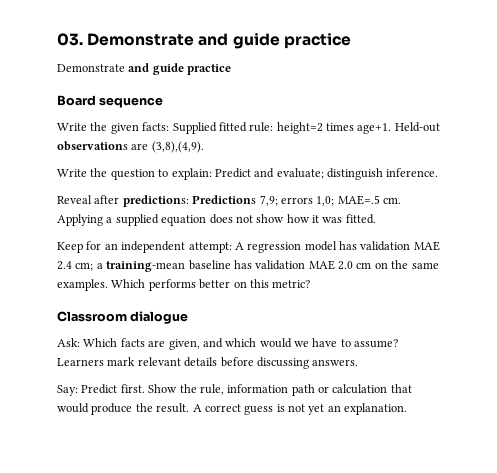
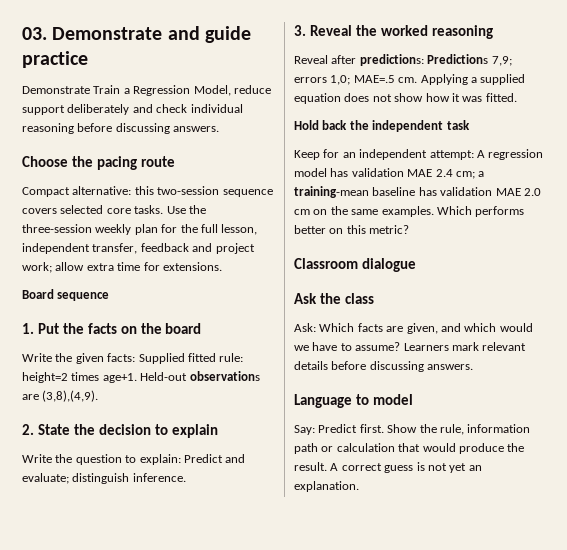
  03. Demonstrate and guide practice
- Demonstrate and guide practice
+ Demonstrate Train a Regression Model, reduce support deliberately and check individual reasoning before discussing answers.
+ Choose the pacing route
+ Compact alternative: this two-session sequence covers selected core tasks. Use the three-session weekly plan for the full lesson, independent transfer, feedback and project work; allow extra time for extensions.
  Board sequence
+ 1. Put the facts on the board
+ 2. State the decision to explain
+ 3. Reveal the worked reasoning
+ Hold back the independent task
+ Ask the class
+ Language to model

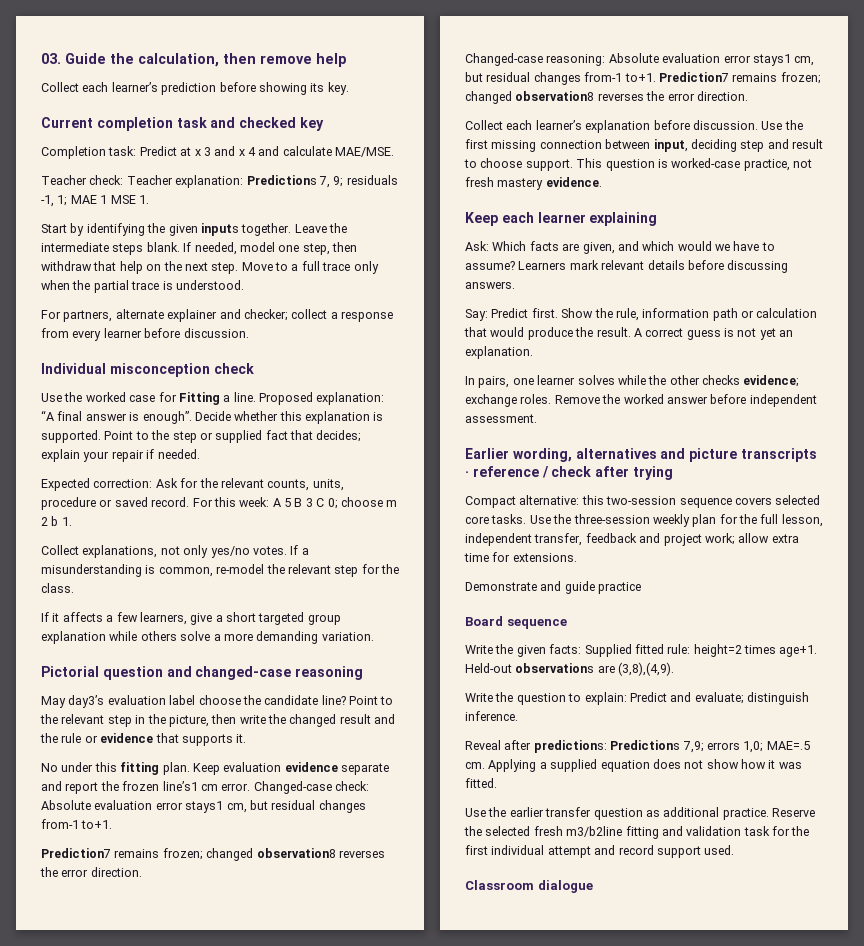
- 03. Demonstrate and guide practice
- Demonstrate Train a Regression Model, reduce support deliberately and check individual reasoning before discussing answers.
- Choose the pacing route
+ 03. Guide the calculation, then remove help
+ Collect each learner’s prediction before showing its key.
+ Current completion task and checked key
+ Completion task: Predict at x 3 and x 4 and calculate MAE/MSE.
+ Teacher check: Teacher explanation: Predictions 7, 9; residuals -1, 1; MAE 1 MSE 1.
+ Start by identifying the given inputs together. Leave the intermediate steps blank. If needed, model one step, then withdraw that help on the next step. Move to a full trace only when the partial trace is understood.
+ For partners, alternate explainer and checker; collect a response from every learner before discussion.
+ Individual misconception check
+ Use the worked case for Fitting a line. Proposed explanation: “A final answer is enough”. Decide whether this explanation is supported. Point to the step or supplied fact that decides; explain your repair if needed.
+ Expected correction: Ask for the relevant counts, units, procedure or saved record. For this week: A 5 B 3 C 0; choose m 2 b 1.
+ Collect explanations, not only yes/no votes. If a misunderstanding is common, re-model the relevant step for the class.
+ If it affects a few learners, give a short targeted group explanation while others solve a more demanding variation.
+ Pictorial question and changed-case reasoning
+ May day3’s evaluation label choose the candidate line? Point to the relevant step in the picture, then write the changed result and the rule or evidence that supports it.
+ No under this fitting plan. Keep evaluation evidence separate and report the frozen line’s1 cm error. Changed-case check: Absolute evaluation error stays1 cm, but residual changes from-1 to+1.
+ Prediction7 remains frozen; changed observation8 reverses the error direction.
+ Changed-case reasoning: Absolute evaluation error stays1 cm, but residual changes from-1 to+1. Prediction7 remains frozen; changed observation8 reverses the error direction.
+ Collect each learner’s explanation before discussion. Use the first missing connection between input, deciding step and result to choose support. This question is worked-case practice, not fresh mastery evidence.
+ Keep each learner explaining
+ Ask: Which facts are given, and which would we have to assume? Learners mark relevant details before discussing answers.
+ Say: Predict first. Show the rule, information path or calculation that would produce the result. A correct guess is not yet an explanation.
+ In pairs, one learner solves while the other checks evidence; exchange roles. Remove the worked answer before independent assessment.
+ Earlier wording, alternatives and picture transcripts · reference / check after trying
+ Demonstrate and guide practice
  Board sequence
- 1. Put the facts on the board
- 2. State the decision to explain
- 3. Reveal the worked reasoning
- Hold back the independent task
- Keep for an independent attempt: A regression model has validation MAE 2.4 cm; a training-mean baseline has validation MAE 2.0 cm on the same examples. Which performs better on this metric?
+ Use the earlier transfer question as additional practice. Reserve the selected fresh m3/b2line fitting and validation task for the first individual attempt and record support used.
  Classroom dialogue
- Ask the class
- Ask: Which facts are given, and which would we have to assume? Learners mark relevant details before discussing answers.
- Language to model
- Say: Predict first. Show the rule, information path or calculation that would produce the result. A correct guess is not yet an explanation.

